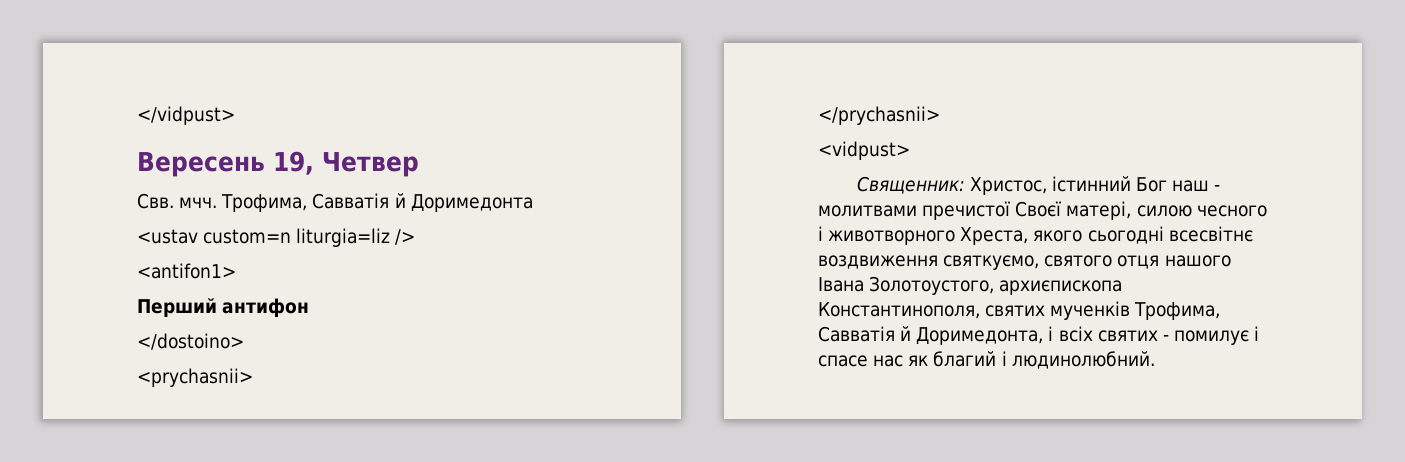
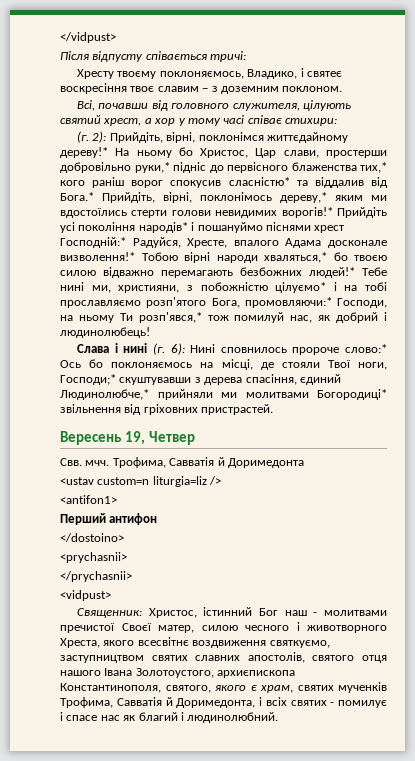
+ Після відпусту співається тричі:
+ Хресту твоєму поклоняємось, Владико, і святеє воскресіння твоє славим − з доземним поклоном.
+ Всі, почавши від головного служителя, цілують святий хрест, а хор у тому часі співає стихири:
+ (г. 2): Прийдіть, вірні, поклонімся життєдайному дереву!* На ньому бо Христос, Цар слави, простерши добровільно руки,* підніс до первісного блаженства тих,* кого раніш ворог спокусив сласністю* та віддалив від Бога.* Прийдіть, вірні, поклонімось дереву,* яким ми вдостоїлись стерти голови невидимих ворогів!* Прийдіть усі покоління народів* і пошануймо піснями хрест Господній:* Радуйся, Хресте, впалого Адама досконале визволення!* Тобою вірні народи хваляться,* бо твоєю силою відважно перемагають безбожних людей!* Тебе нині ми, християни, з побожністю цілуємо* і на тобі прославляємо розп'ятого Бога, промовляючи:* Господи, на ньому Ти розп'явся,* тож помилуй нас, як добрий і людинолюбець!
+ Слава і нині (г. 6): Нині сповнилось пророче слово:* Ось бо поклоняємось на місці, де стояли Твої ноги, Господи;* скуштувавши з дерева спасіння, єдиний Людинолюбче,* прийняли ми молитвами Богородиці* звільнення від гріховних пристрастей.
- Священник: Христос, істинний Бог наш - молитвами пречистої Своєї матері, силою чесного і животворного Хреста, якого сьогодні всесвітнє воздвиження святкуємо, святого отця нашого Івана Золотоустого, архиєпископа Константинополя, святих мученків Трофима, Савватія й Доримедонта, і всіх святих - помилує і спасе нас як благий і людинолюбний.
+ Священник: Христос, істинний Бог наш - молитвами пречистої Своєї матер, силою чесного і животворного Хреста, якого всесвітнє воздвиження святкуємо, заступництвом святих славних апостолів, святого отця нашого Івана Золотоустого, архиєпископа Константинополя, святого, якого є храм, святих мученків Трофима, Савватія й Доримедонта, і всіх святих - помилує і спасе нас як благий і людинолюбний.

